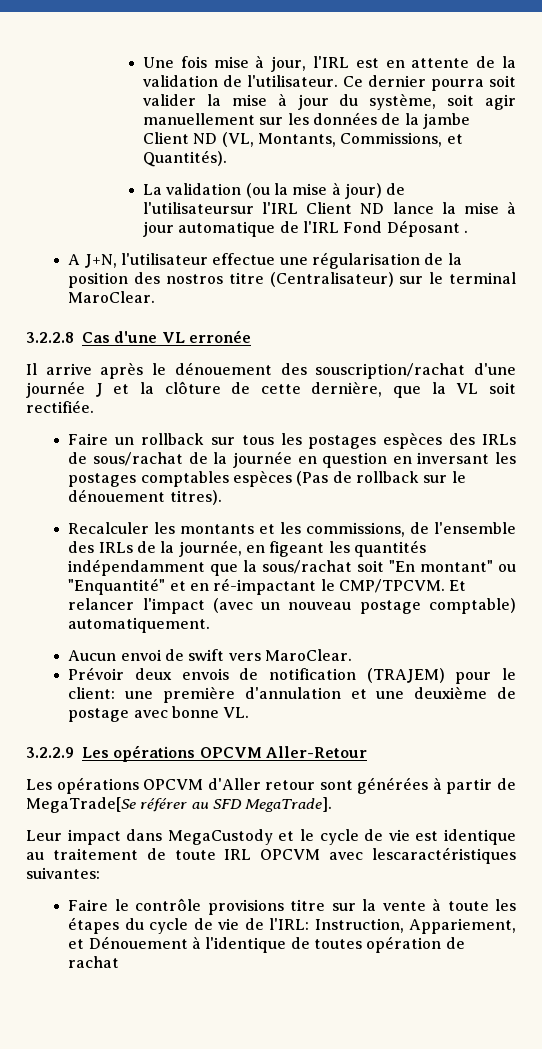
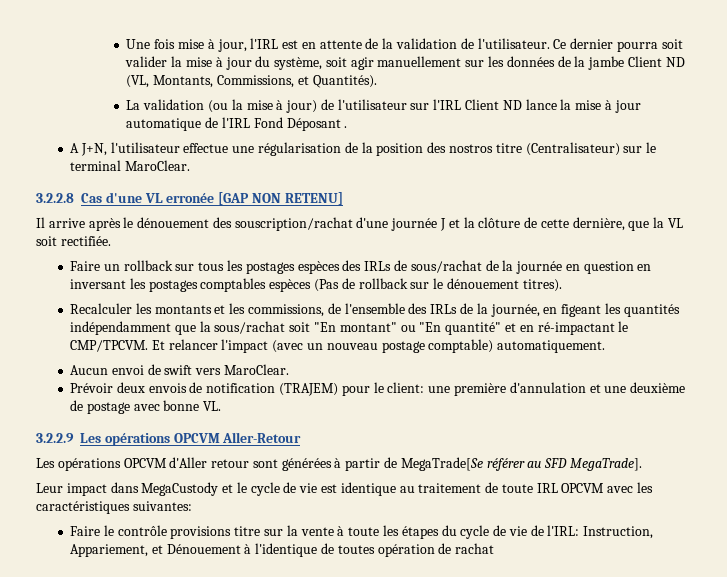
- La validation (ou la mise à jour) de l'utilisateursur l'IRL Client ND lance la mise à jour automatique de l'IRL Fond Déposant .
+ La validation (ou la mise à jour) de l'utilisateur sur l'IRL Client ND lance la mise à jour automatique de l'IRL Fond Déposant .
- 3.2.2.8 Cas d'une VL erronée
+ 3.2.2.8 Cas d'une VL erronée [GAP NON RETENU]
- Recalculer les montants et les commissions, de l'ensemble des IRLs de la journée, en figeant les quantités indépendamment que la sous/rachat soit "En montant" ou "Enquantité" et en ré-impactant le CMP/TPCVM.
+ Recalculer les montants et les commissions, de l'ensemble des IRLs de la journée, en figeant les quantités indépendamment que la sous/rachat soit "En montant" ou "En quantité" et en ré-impactant le CMP/TPCVM.
- Leur impact dans MegaCustody et le cycle de vie est identique au traitement de toute IRL OPCVM avec lescaractéristiques suivantes:
+ Leur impact dans MegaCustody et le cycle de vie est identique au traitement de toute IRL OPCVM avec les caractéristiques suivantes:

